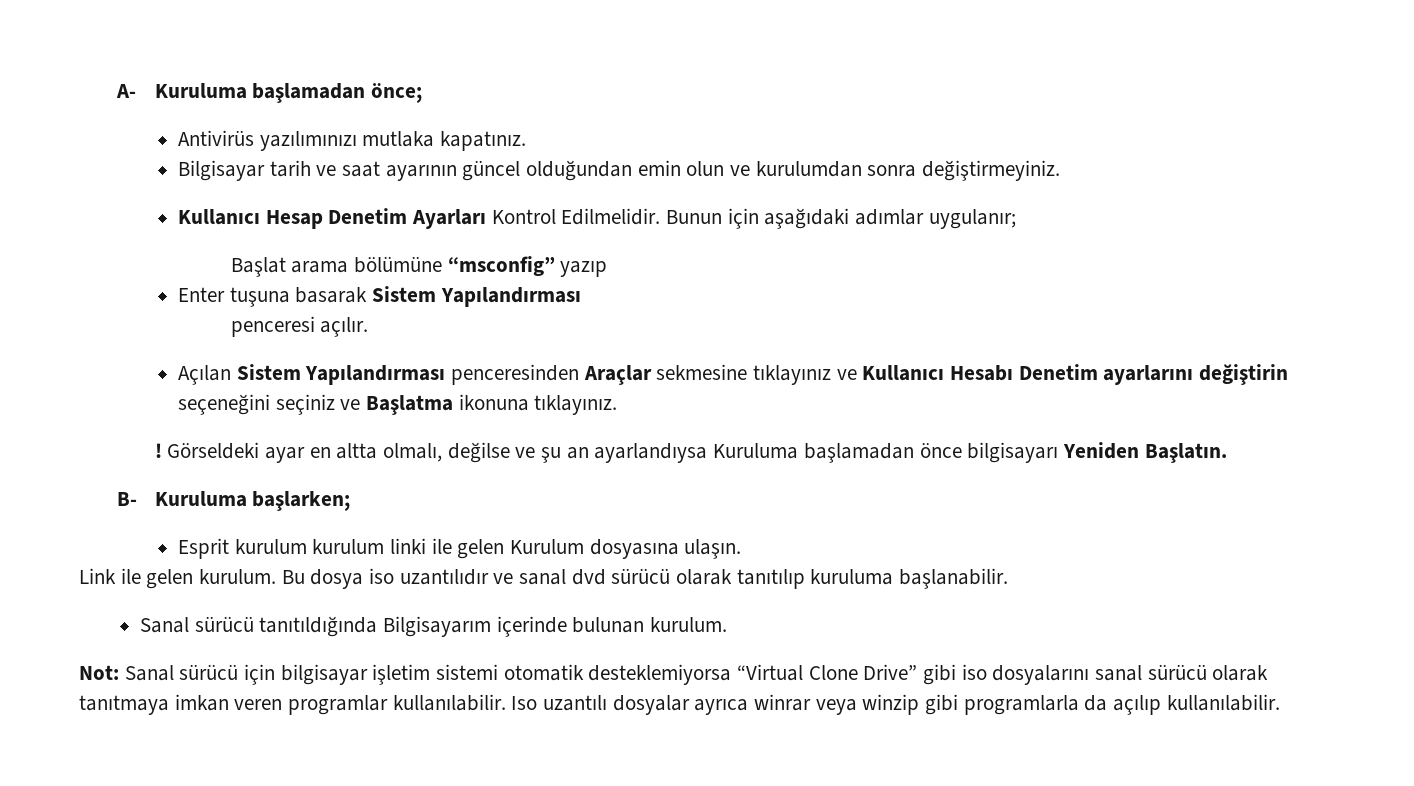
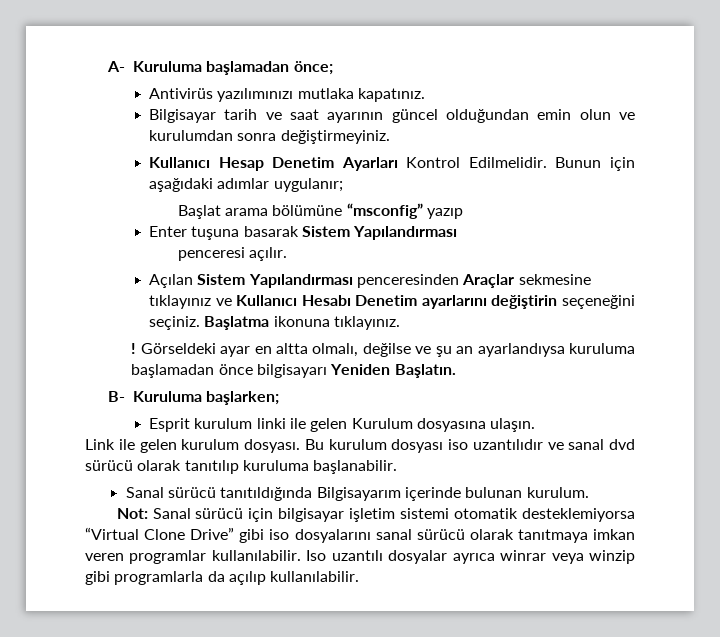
- Açılan Sistem Yapılandırması penceresinden Araçlar sekmesine tıklayınız ve Kullanıcı Hesabı Denetim ayarlarını değiştirin seçeneğini seçiniz ve Başlatma ikonuna tıklayınız.
+ Açılan Sistem Yapılandırması penceresinden Araçlar sekmesine tıklayınız ve Kullanıcı Hesabı Denetim ayarlarını değiştirin seçeneğini seçiniz. Başlatma ikonuna tıklayınız.
- Görseldeki ayar en altta olmalı, değilse ve şu an ayarlandıysa Kuruluma başlamadan önce bilgisayarı Yeniden Başlatın.
+ Görseldeki ayar en altta olmalı, değilse ve şu an ayarlandıysa kuruluma başlamadan önce bilgisayarı Yeniden Başlatın.
- Esprit kurulum kurulum linki ile gelen Kurulum dosyasına ulaşın.
+ Esprit kurulum linki ile gelen Kurulum dosyasına ulaşın.
- Link ile gelen kurulum. Bu dosya iso uzantılıdır ve sanal dvd sürücü olarak tanıtılıp kuruluma başlanabilir.
+ Link ile gelen kurulum dosyası. Bu kurulum dosyası iso uzantılıdır ve sanal dvd sürücü olarak tanıtılıp kuruluma başlanabilir.

